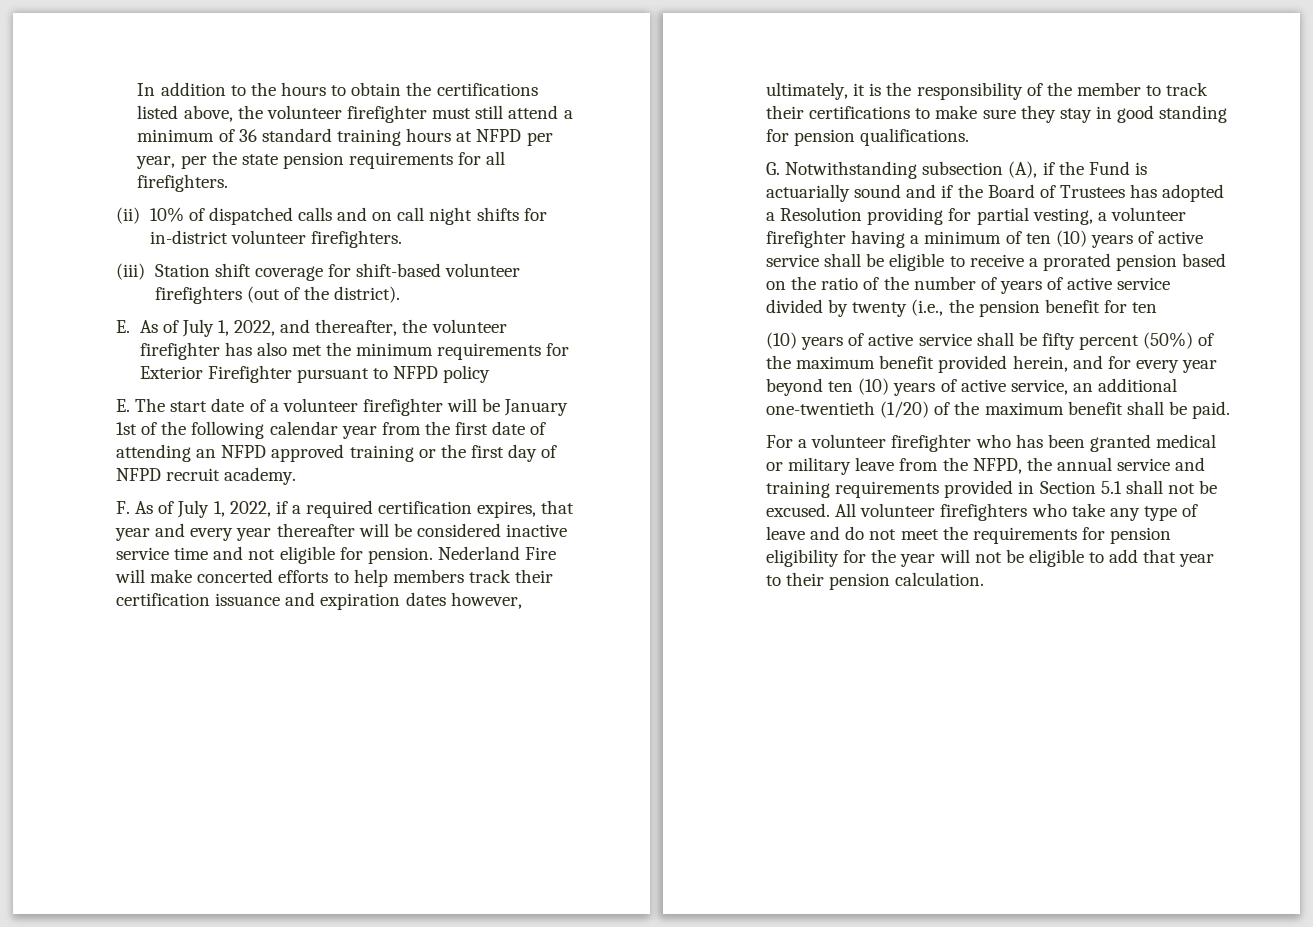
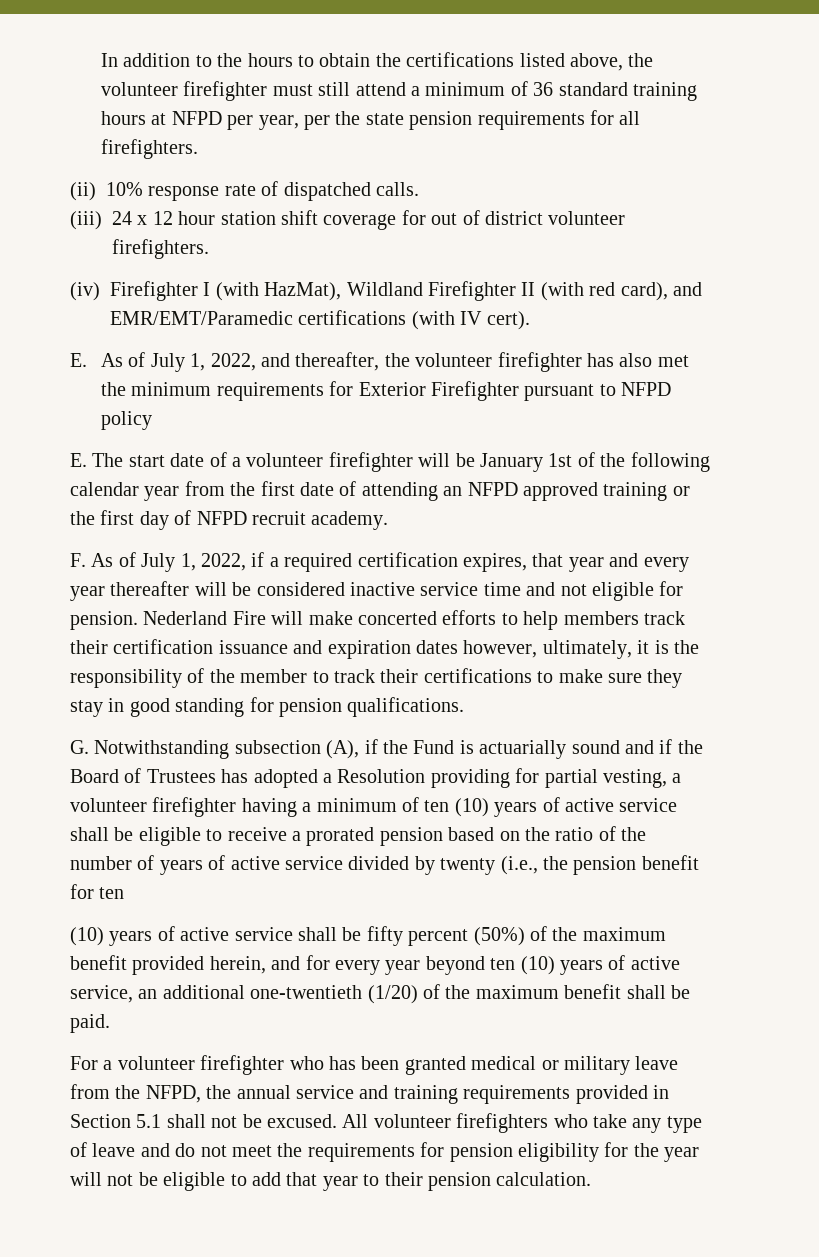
- (ii) 10% of dispatched calls and on call night shifts for in-district volunteer firefighters.
- (iii) Station shift coverage for shift-based volunteer firefighters (out of the district).
+ (ii) 10% response rate of dispatched calls.
+ (iii) 24 x 12 hour station shift coverage for out of district volunteer firefighters.
+ (iv) Firefighter I (with HazMat), Wildland Firefighter II (with red card), and EMR/EMT/Paramedic certifications (with IV cert).

